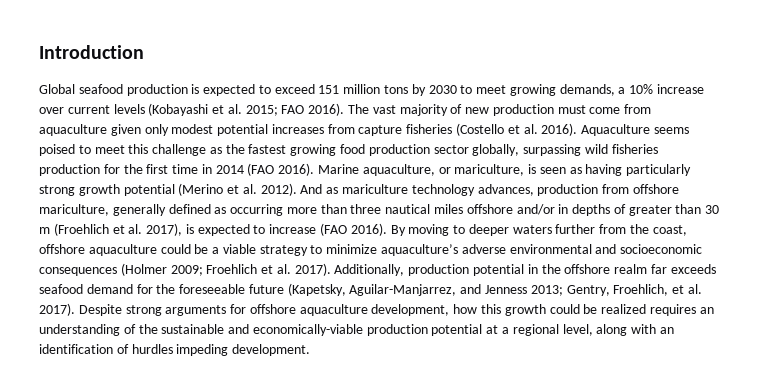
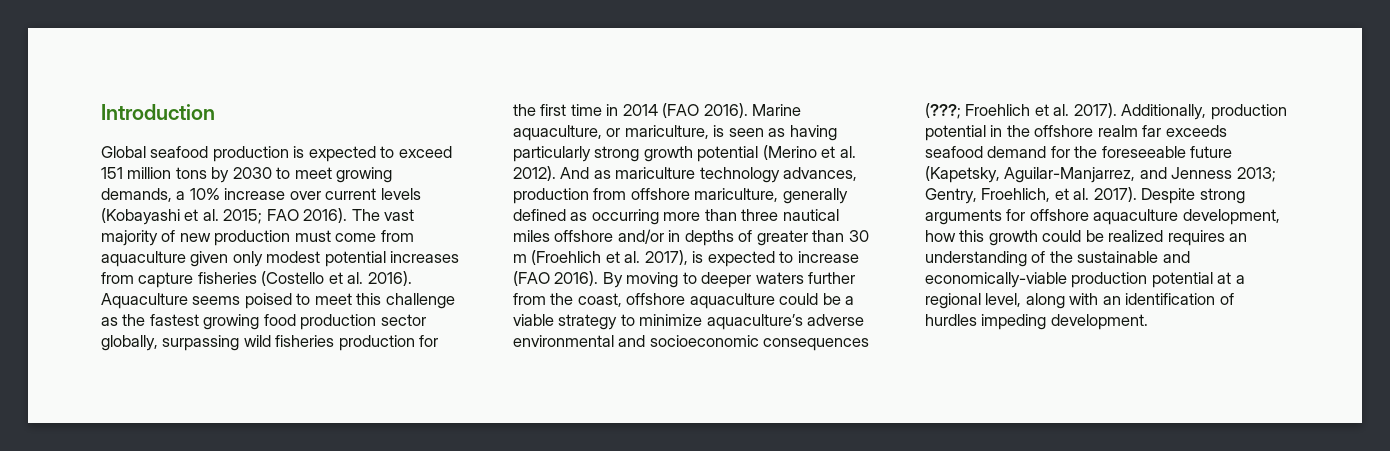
- By moving to deeper waters further from the coast, offshore aquaculture could be a viable strategy to minimize aquaculture’s adverse environmental and socioeconomic consequences (Holmer 2009; Froehlich et al. 2017).
+ By moving to deeper waters further from the coast, offshore aquaculture could be a viable strategy to minimize aquaculture’s adverse environmental and socioeconomic consequences (???; Froehlich et al. 2017).

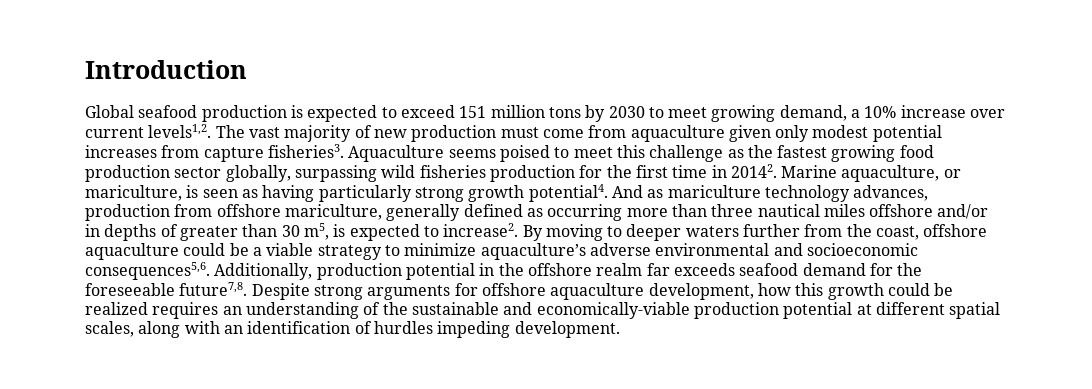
- Global seafood production is expected to exceed 151 million tons by 2030 to meet growing demands, a 10% increase over current levels (Kobayashi et al. 2015; FAO 2016).
+ Global seafood production is expected to exceed 151 million tons by 2030 to meet growing demand, a 10% increase over current levels1,2.
- The vast majority of new production must come from aquaculture given only modest potential increases from capture fisheries (Costello et al. 2016).
+ The vast majority of new production must come from aquaculture given only modest potential increases from capture fisheries3.
- Aquaculture seems poised to meet this challenge as the fastest growing food production sector globally, surpassing wild fisheries production for the first time in 2014 (FAO 2016).
+ Aquaculture seems poised to meet this challenge as the fastest growing food production sector globally, surpassing wild fisheries production for the first time in 20142.
- Marine aquaculture, or mariculture, is seen as having particularly strong growth potential (Merino et al. 2012).
+ Marine aquaculture, or mariculture, is seen as having particularly strong growth potential4.
- And as mariculture technology advances, production from offshore mariculture, generally defined as occurring more than three nautical miles offshore and/or in depths of greater than 30 m (Froehlich et al. 2017), is expected to increase (FAO 2016).
+ And as mariculture technology advances, production from offshore mariculture, generally defined as occurring more than three nautical miles offshore and/or in depths of greater than 30 m5, is expected to increase2.
- By moving to deeper waters further from the coast, offshore aquaculture could be a viable strategy to minimize aquaculture’s adverse environmental and socioeconomic consequences (???; Froehlich et al. 2017).
+ By moving to deeper waters further from the coast, offshore aquaculture could be a viable strategy to minimize aquaculture’s adverse environmental and socioeconomic consequences5,6.
- Additionally, production potential in the offshore realm far exceeds seafood demand for the foreseeable future (Kapetsky, Aguilar-Manjarrez, and Jenness 2013; Gentry, Froehlich, et al. 2017).
+ Additionally, production potential in the offshore realm far exceeds seafood demand for the foreseeable future7,8.
- Despite strong arguments for offshore aquaculture development, how this growth could be realized requires an understanding of the sustainable and economically-viable production potential at a regional level, along with an identification of hurdles impeding development.
+ Despite strong arguments for offshore aquaculture development, how this growth could be realized requires an understanding of the sustainable and economically-viable production potential at different spatial scales, along with an identification of hurdles impeding development.

